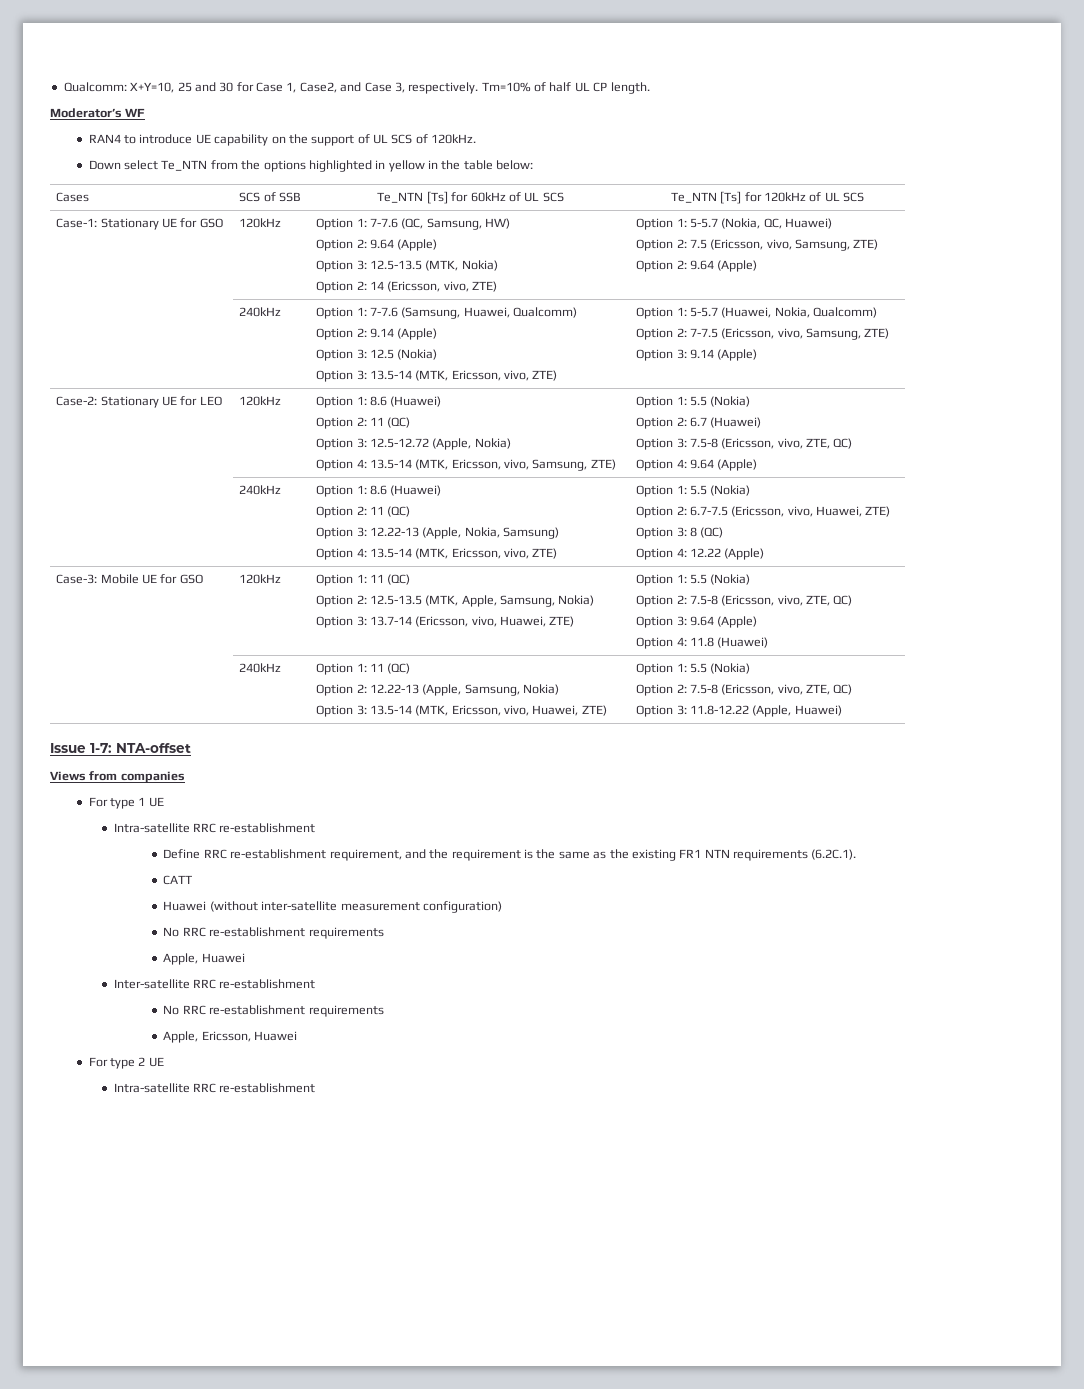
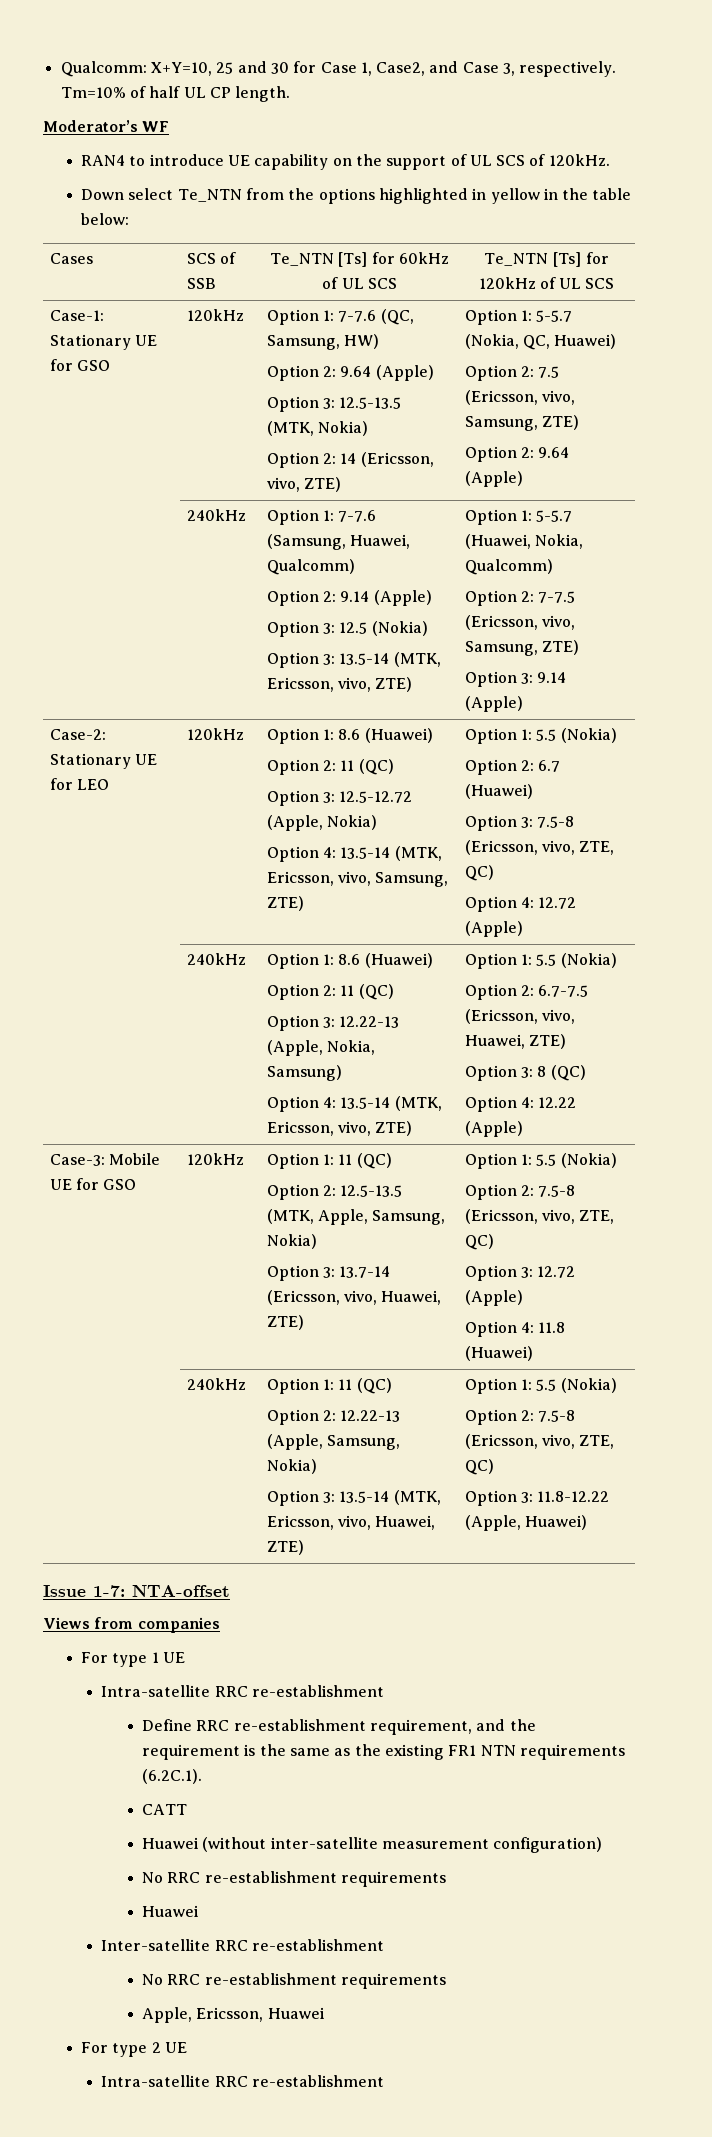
- Option 4: 9.64 (Apple)
+ Option 4: 12.72 (Apple)
- Option 3: 9.64 (Apple)
+ Option 3: 12.72 (Apple)
  Huawei (without inter-satellite measurement configuration)
  No RRC re-establishment requirements
- Apple, Huawei
+ Huawei

